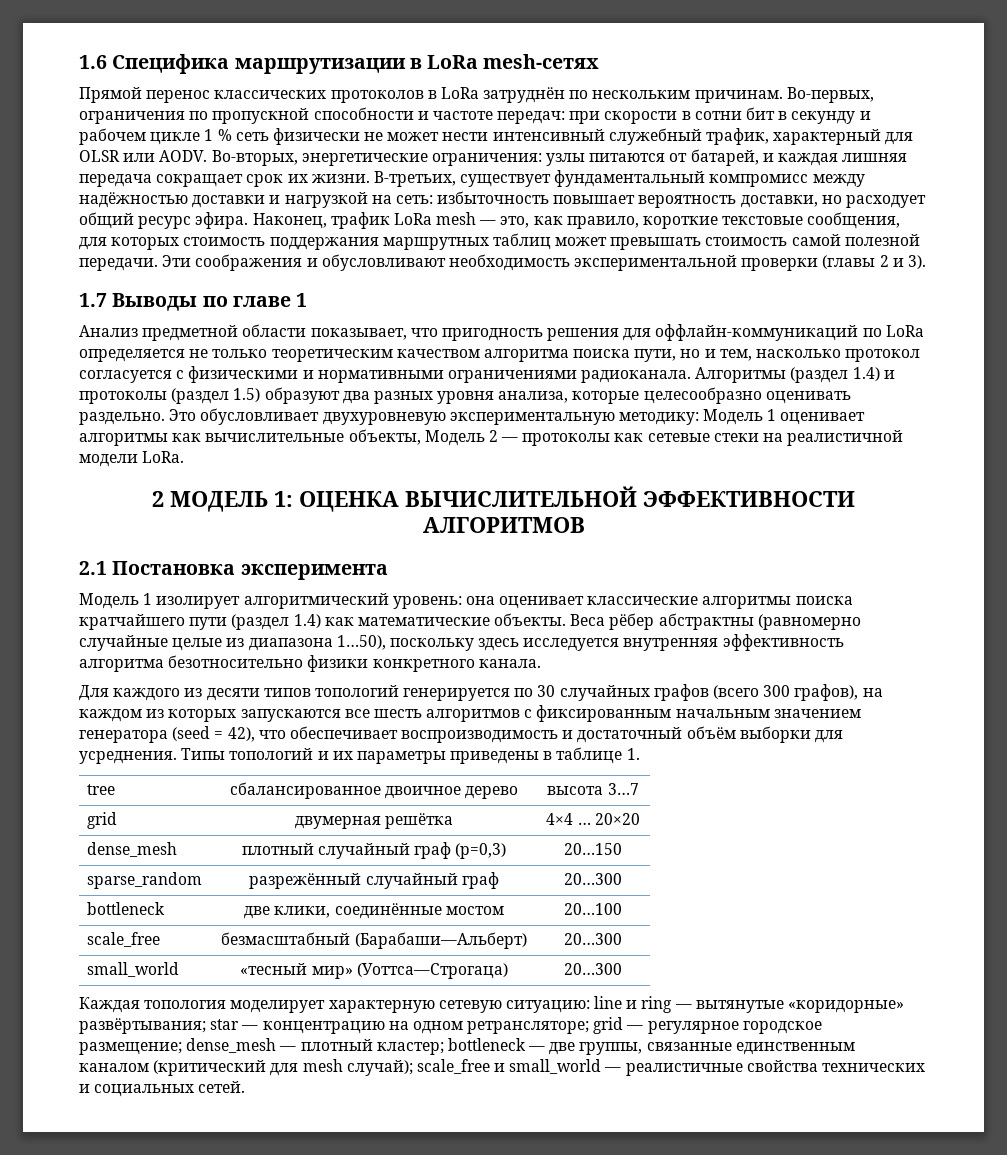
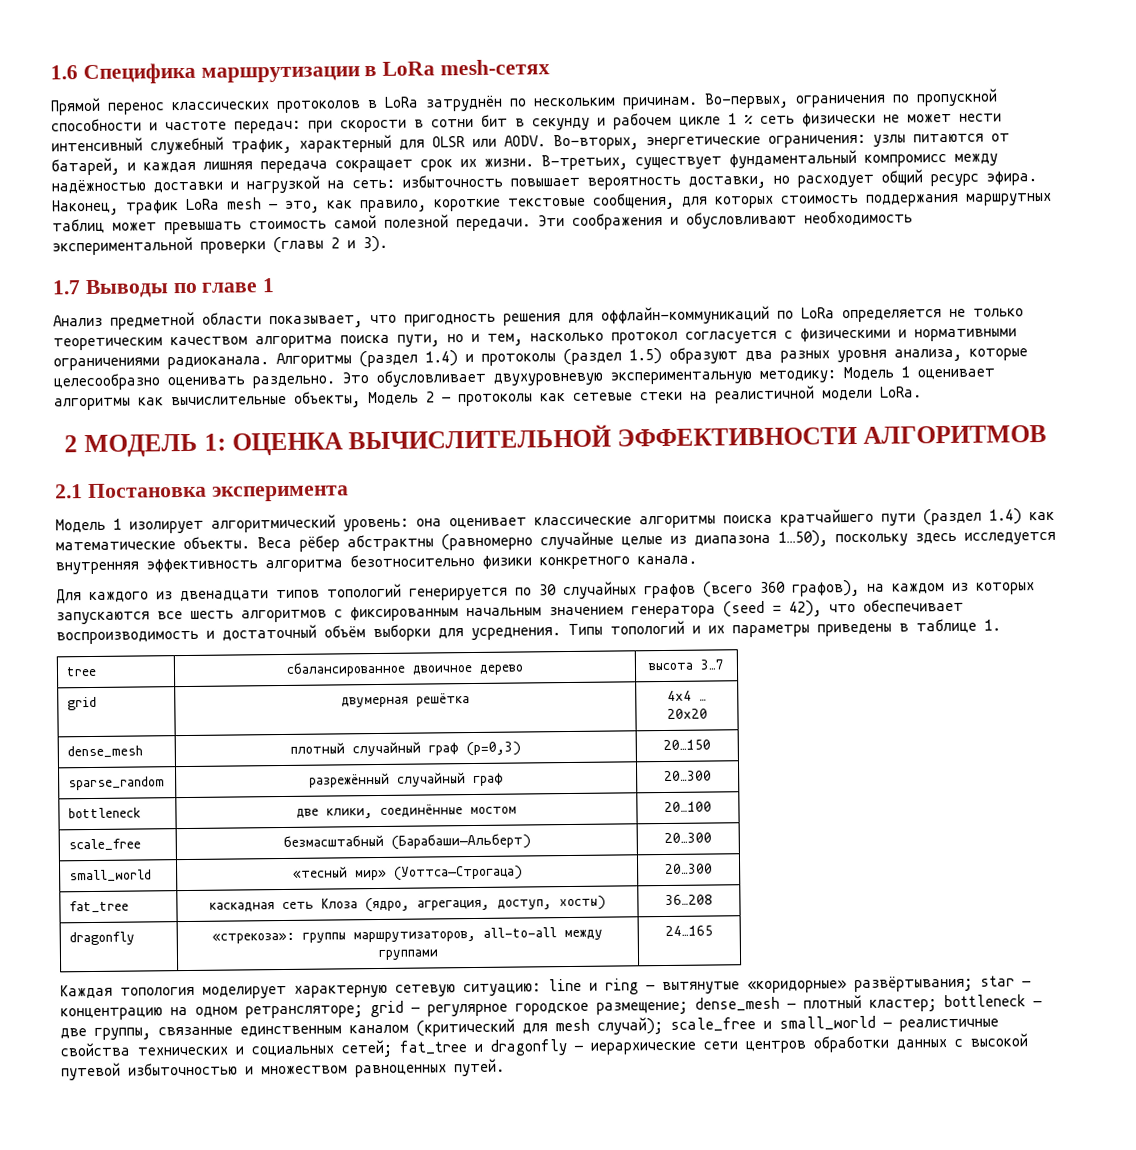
- Для каждого из десяти типов топологий генерируется по 30 случайных графов (всего 300 графов), на каждом из которых запускаются все шесть алгоритмов с фиксированным начальным значением генератора (seed = 42), что обеспечивает воспроизводимость и достаточный объём выборки для усреднения.
+ Для каждого из двенадцати типов топологий генерируется по 30 случайных графов (всего 360 графов), на каждом из которых запускаются все шесть алгоритмов с фиксированным начальным значением генератора (seed = 42), что обеспечивает воспроизводимость и достаточный объём выборки для усреднения.
+ fat_tree | каскадная сеть Клоза (ядро, агрегация, доступ, хосты) | 36…208
+ dragonfly | «стрекоза»: группы маршрутизаторов, all-to-all между группами | 24…165
- Каждая топология моделирует характерную сетевую ситуацию: line и ring — вытянутые «коридорные» развёртывания; star — концентрацию на одном ретрансляторе; grid — регулярное городское размещение; dense_mesh — плотный кластер; bottleneck — две группы, связанные единственным каналом (критический для mesh случай); scale_free и small_world — реалистичные свойства технических и социальных сетей.
+ Каждая топология моделирует характерную сетевую ситуацию: line и ring — вытянутые «коридорные» развёртывания; star — концентрацию на одном ретрансляторе; grid — регулярное городское размещение; dense_mesh — плотный кластер; bottleneck — две группы, связанные единственным каналом (критический для mesh случай); scale_free и small_world — реалистичные свойства технических и социальных сетей; fat_tree и dragonfly — иерархические сети центров обработки данных с высокой путевой избыточностью и множеством равноценных путей.

